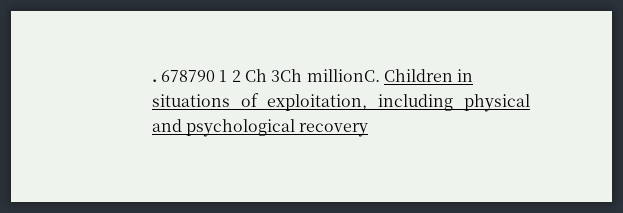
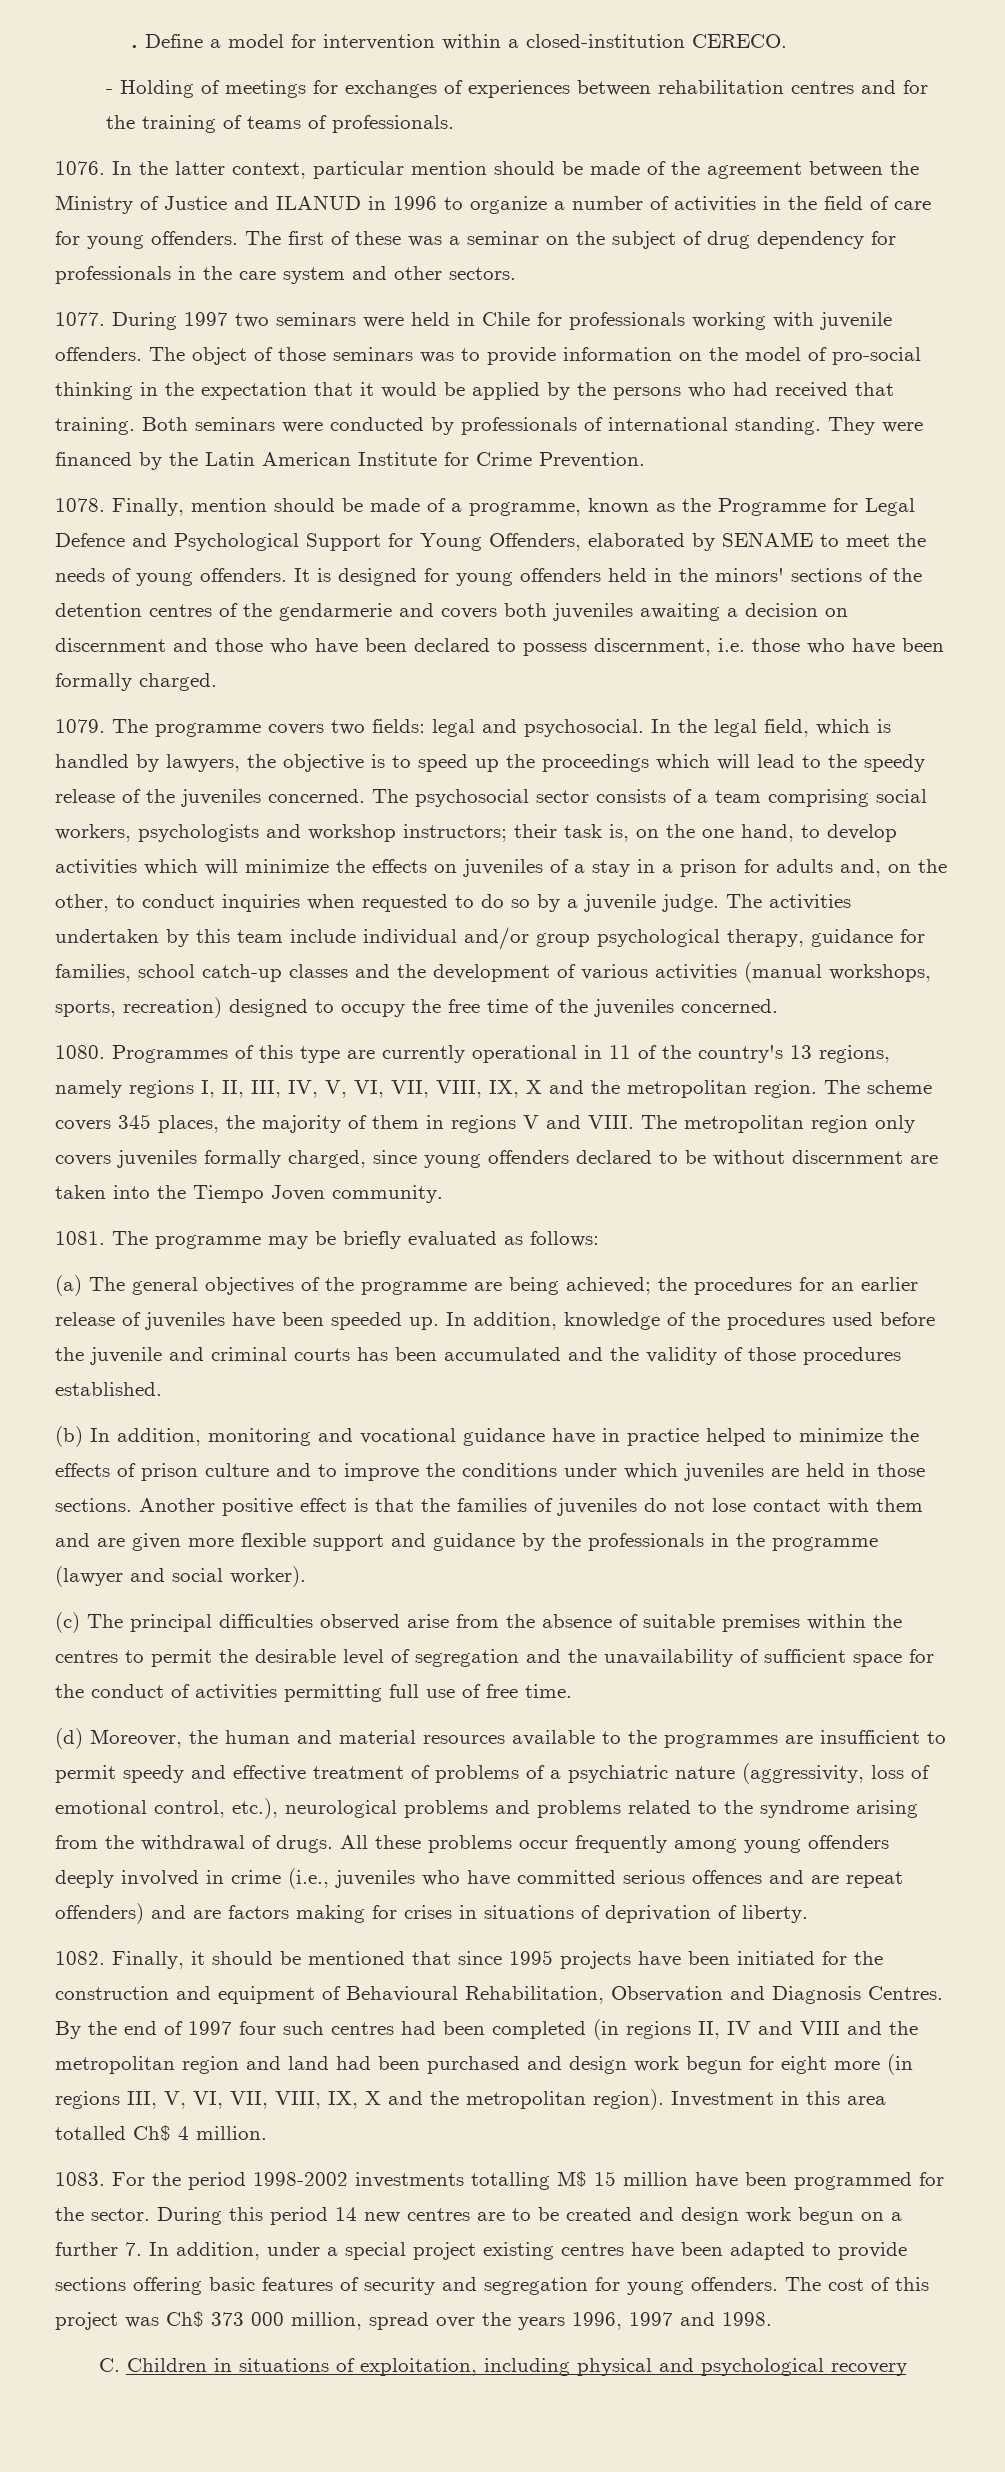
- 678790 1 2 Ch 3Ch millionC. Children in situations of exploitation, including physical and psychological recovery
+ Define a model for intervention within a closed-institution CERECO.
+ - Holding of meetings for exchanges of experiences between rehabilitation centres and for the training of teams of professionals.
+ 1076. In the latter context, particular mention should be made of the agreement between the Ministry of Justice and ILANUD in 1996 to organize a number of activities in the field of care for young offenders. The first of these was a seminar on the subject of drug dependency for professionals in the care system and other sectors.
+ 1077. During 1997 two seminars were held in Chile for professionals working with juvenile offenders. The object of those seminars was to provide information on the model of pro-social thinking in the expectation that it would be applied by the persons who had received that training. Both seminars were conducted by professionals of international standing. They were financed by the Latin American Institute for Crime Prevention.
+ 1078. Finally, mention should be made of a programme, known as the Programme for Legal Defence and Psychological Support for Young Offenders, elaborated by SENAME to meet the needs of young offenders. It is designed for young offenders held in the minors' sections of the detention centres of the gendarmerie and covers both juveniles awaiting a decision on discernment and those who have been declared to possess discernment, i.e. those who have been formally charged.
+ 1079. The programme covers two fields: legal and psychosocial. In the legal field, which is handled by lawyers, the objective is to speed up the proceedings which will lead to the speedy release of the juveniles concerned. The psychosocial sector consists of a team comprising social workers, psychologists and workshop instructors; their task is, on the one hand, to develop activities which will minimize the effects on juveniles of a stay in a prison for adults and, on the other, to conduct inquiries when requested to do so by a juvenile judge. The activities undertaken by this team include individual and/or group psychological therapy, guidance for families, school catch-up classes and the development of various activities (manual workshops, sports, recreation) designed to occupy the free time of the juveniles concerned.
+ 1080. Programmes of this type are currently operational in 11 of the country's 13 regions, namely regions I, II, III, IV, V, VI, VII, VIII, IX, X and the metropolitan region. The scheme covers 345 places, the majority of them in regions V and VIII. The metropolitan region only covers juveniles formally charged, since young offenders declared to be without discernment are taken into the Tiempo Joven community.
+ 1081. The programme may be briefly evaluated as follows:
+ (a) The general objectives of the programme are being achieved; the procedures for an earlier release of juveniles have been speeded up. In addition, knowledge of the procedures used before the juvenile and criminal courts has been accumulated and the validity of those procedures established.
+ (b) In addition, monitoring and vocational guidance have in practice helped to minimize the effects of prison culture and to improve the conditions under which juveniles are held in those sections. Another positive effect is that the families of juveniles do not lose contact with them and are given more flexible support and guidance by the professionals in the programme (lawyer and social worker).
+ (c) The principal difficulties observed arise from the absence of suitable premises within the centres to permit the desirable level of segregation and the unavailability of sufficient space for the conduct of activities permitting full use of free time.
+ (d) Moreover, the human and material resources available to the programmes are insufficient to permit speedy and effective treatment of problems of a psychiatric nature (aggressivity, loss of emotional control, etc.), neurological problems and problems related to the syndrome arising from the withdrawal of drugs. All these problems occur frequently among young offenders deeply involved in crime (i.e., juveniles who have committed serious offences and are repeat offenders) and are factors making for crises in situations of deprivation of liberty.
+ 1082. Finally, it should be mentioned that since 1995 projects have been initiated for the construction and equipment of Behavioural Rehabilitation, Observation and Diagnosis Centres. By the end of 1997 four such centres had been completed (in regions II, IV and VIII and the metropolitan region and land had been purchased and design work begun for eight more (in regions III, V, VI, VII, VIII, IX, X and the metropolitan region). Investment in this area totalled Ch$ 4 million.
+ 1083. For the period 1998-2002 investments totalling M$ 15 million have been programmed for the sector. During this period 14 new centres are to be created and design work begun on a further 7. In addition, under a special project existing centres have been adapted to provide sections offering basic features of security and segregation for young offenders. The cost of this project was Ch$ 373 000 million, spread over the years 1996, 1997 and 1998.
+ C. Children in situations of exploitation, including physical and psychological recovery

